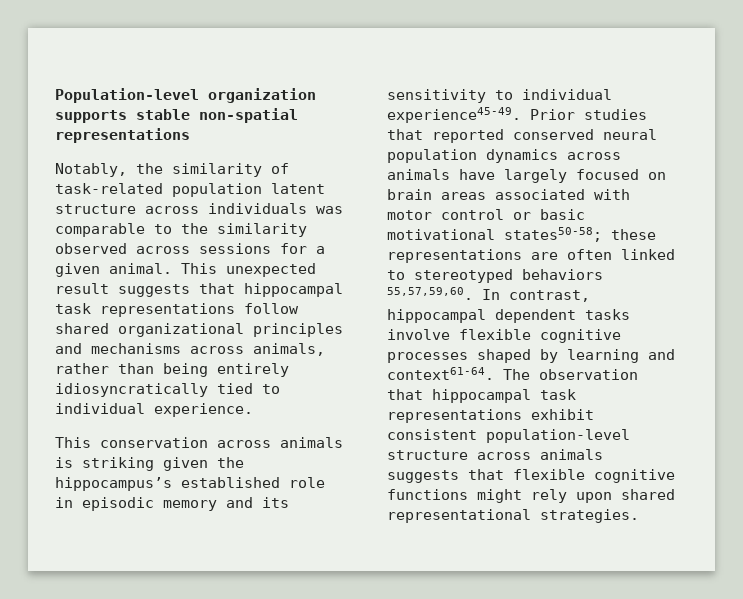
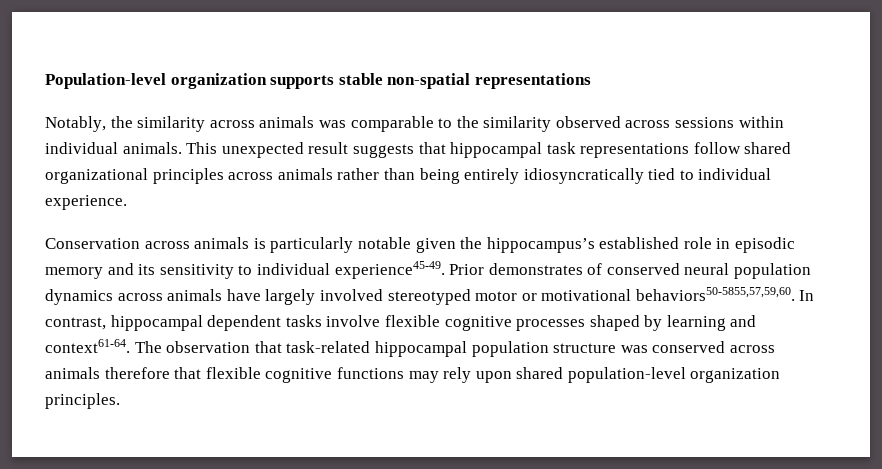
- Notably, the similarity of task-related population latent structure across individuals was comparable to the similarity observed across sessions for a given animal.
+ Notably, the similarity across animals was comparable to the similarity observed across sessions within individual animals.
- This unexpected result suggests that hippocampal task representations follow shared organizational principles and mechanisms across animals, rather than being entirely idiosyncratically tied to individual experience.
+ This unexpected result suggests that hippocampal task representations follow shared organizational principles across animals rather than being entirely idiosyncratically tied to individual experience.
- This conservation across animals is striking given the hippocampus’s established role in episodic memory and its sensitivity to individual experience45-49.
+ Conservation across animals is particularly notable given the hippocampus’s established role in episodic memory and its sensitivity to individual experience45-49.
- Prior studies that reported conserved neural population dynamics across animals have largely focused on brain areas associated with motor control or basic motivational states50-58; these representations are often linked to stereotyped behaviors 55,57,59,60.
+ Prior demonstrates of conserved neural population dynamics across animals have largely involved stereotyped motor or motivational behaviors50-5855,57,59,60.
- The observation that hippocampal task representations exhibit consistent population-level structure across animals suggests that flexible cognitive functions might rely upon shared representational strategies.
+ The observation that task-related hippocampal population structure was conserved across animals therefore that flexible cognitive functions may rely upon shared population-level organization principles.

